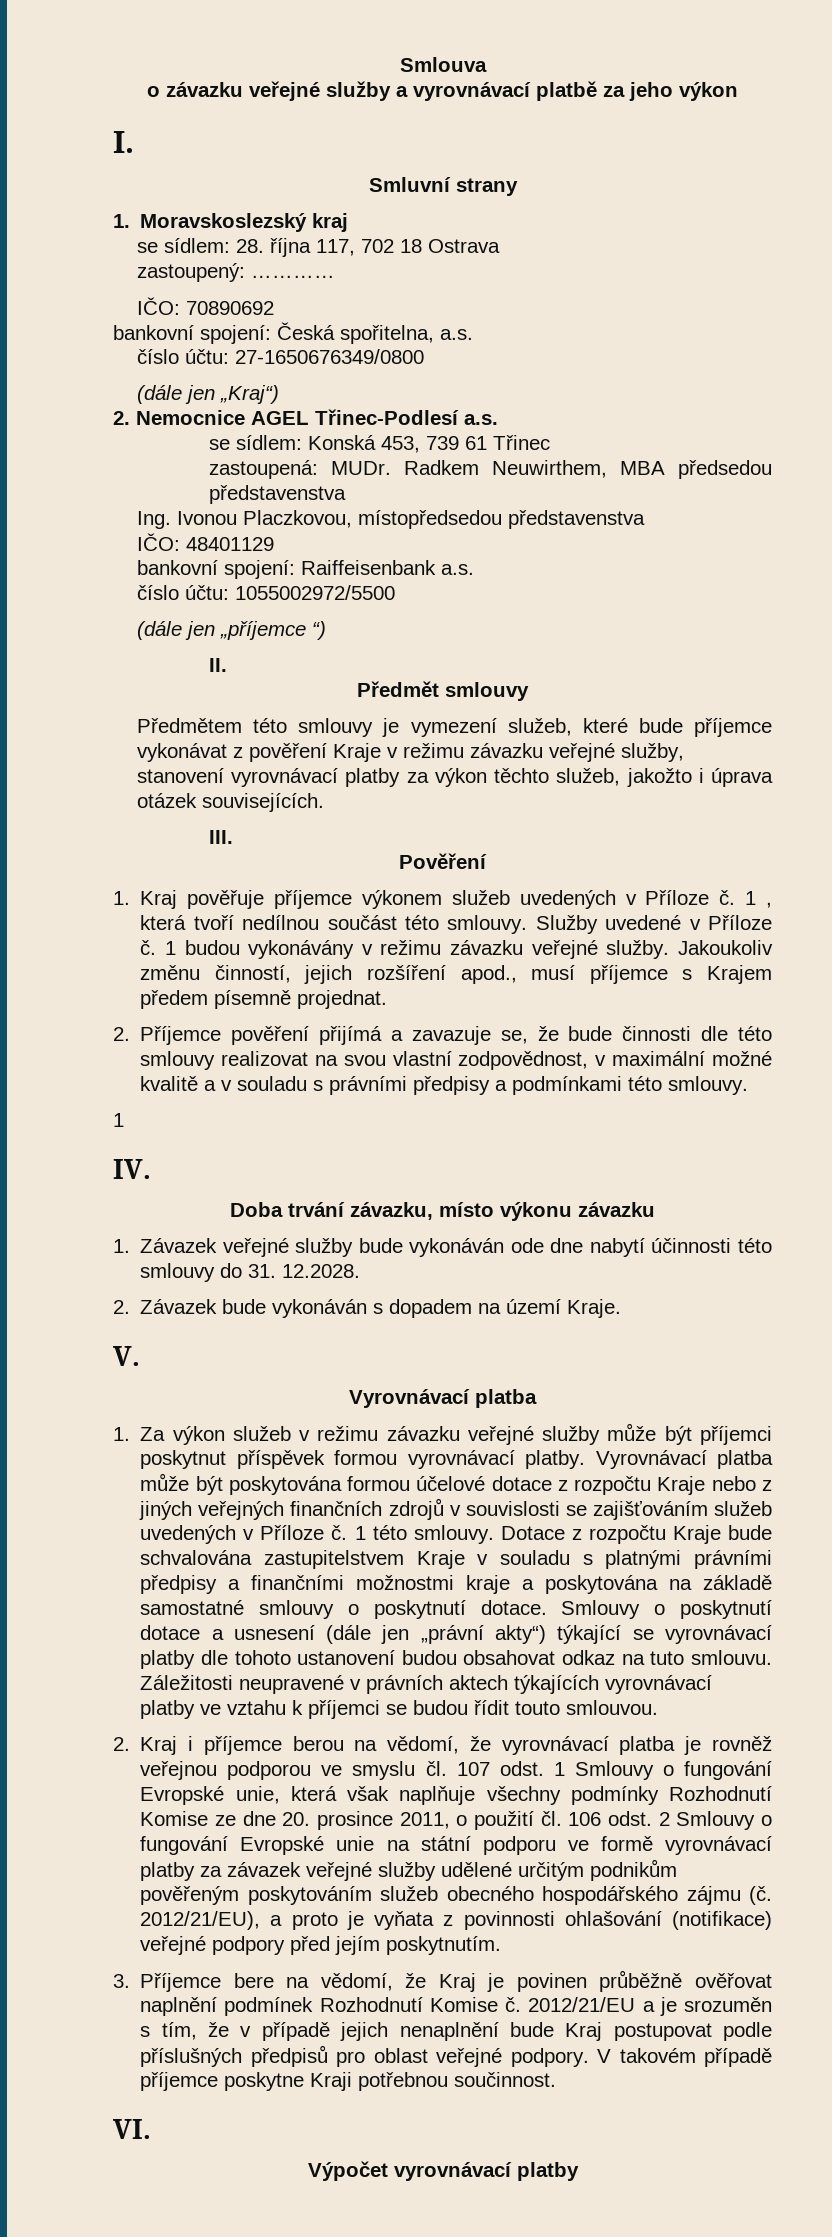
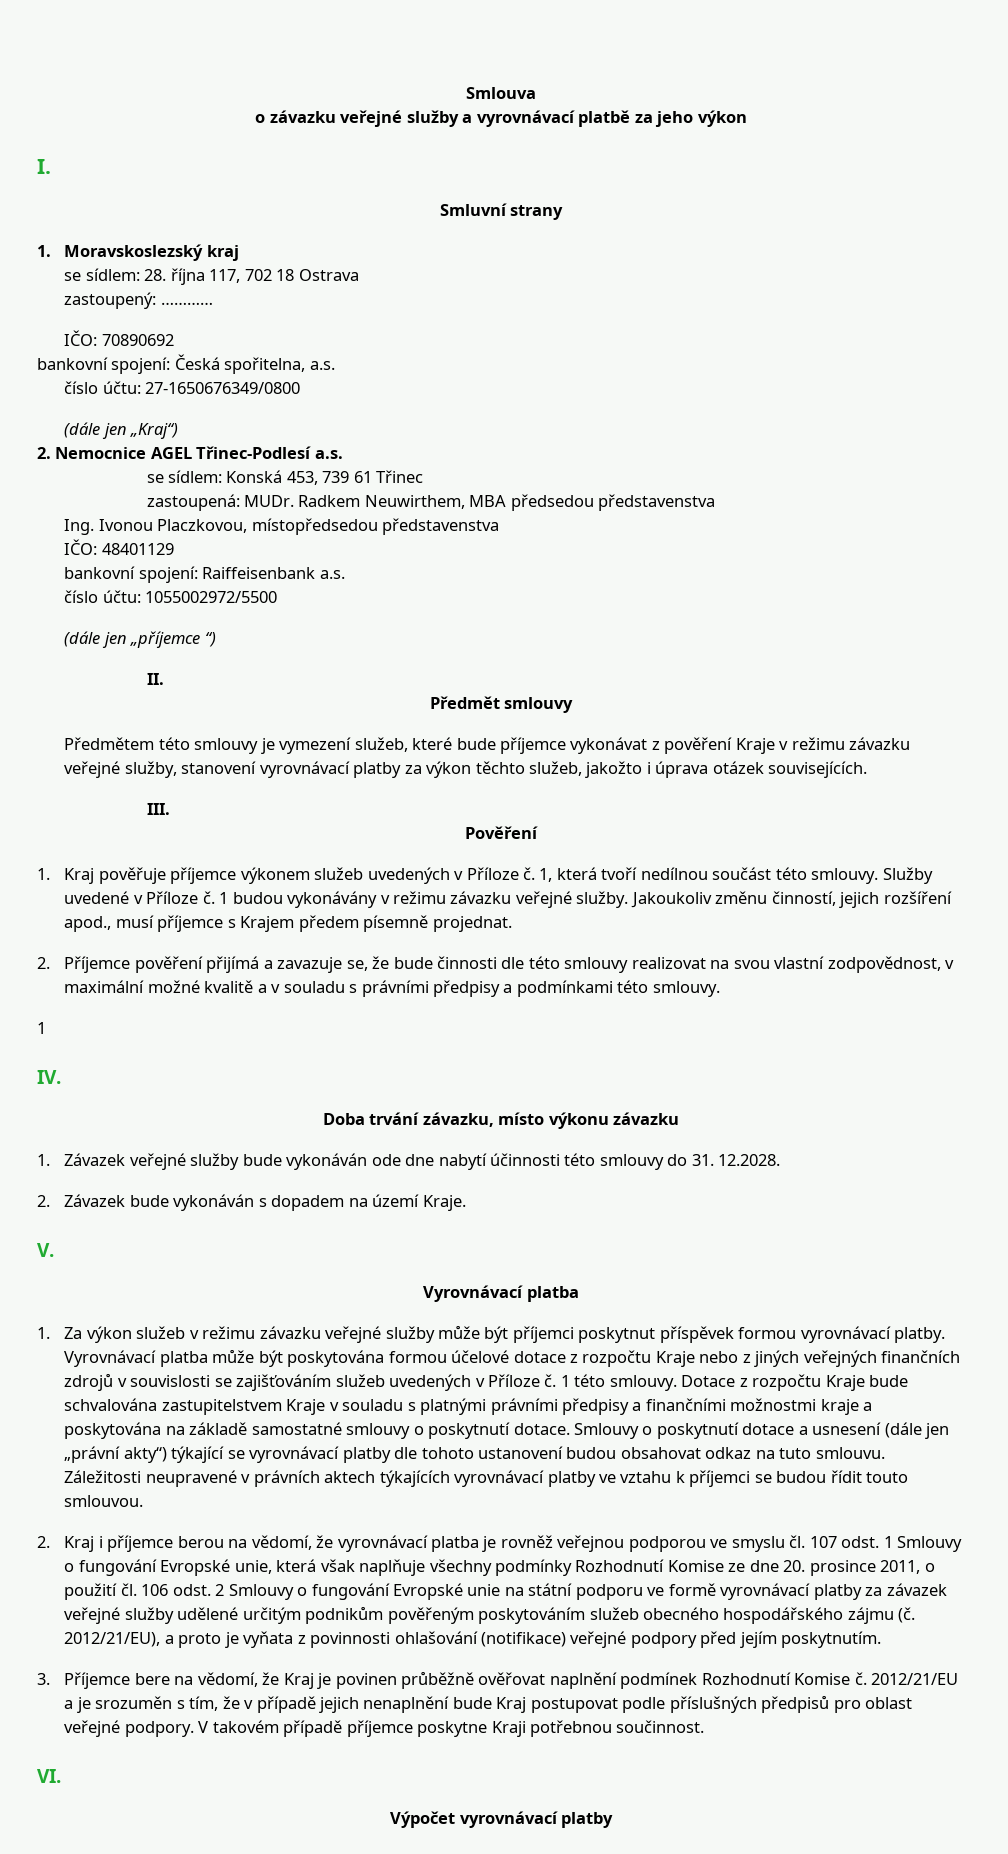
- 1 , která tvoří nedílnou součást této smlouvy.
+ 1, která tvoří nedílnou součást této smlouvy.

